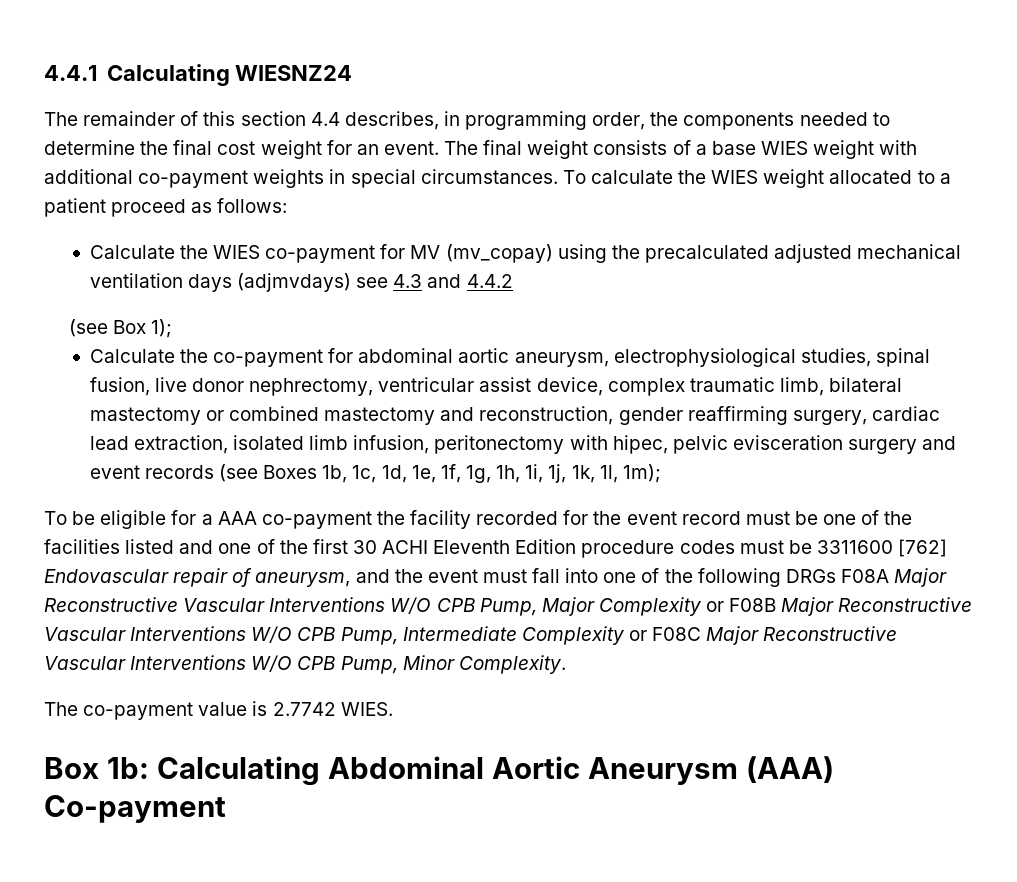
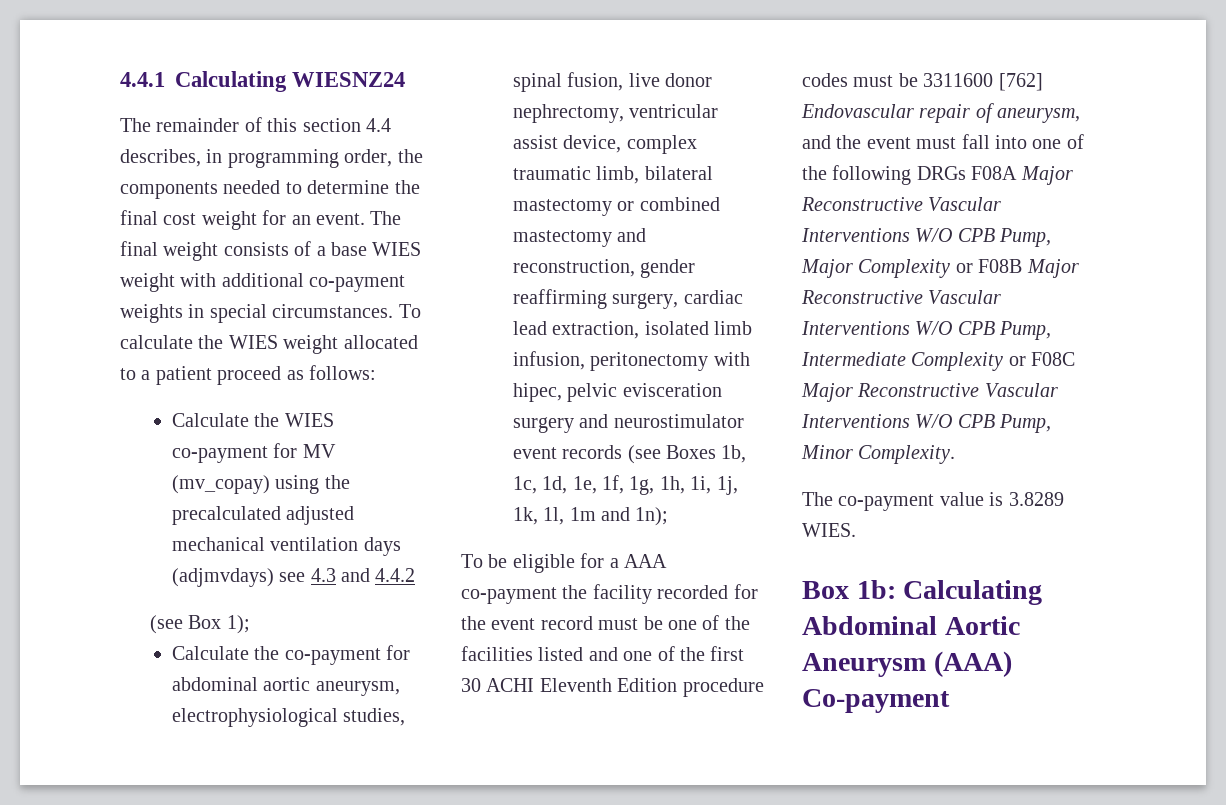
- Calculate the co-payment for abdominal aortic aneurysm, electrophysiological studies, spinal fusion, live donor nephrectomy, ventricular assist device, complex traumatic limb, bilateral mastectomy or combined mastectomy and reconstruction, gender reaffirming surgery, cardiac lead extraction, isolated limb infusion, peritonectomy with hipec, pelvic evisceration surgery and event records (see Boxes 1b, 1c, 1d, 1e, 1f, 1g, 1h, 1i, 1j, 1k, 1l, 1m);
+ Calculate the co-payment for abdominal aortic aneurysm, electrophysiological studies, spinal fusion, live donor nephrectomy, ventricular assist device, complex traumatic limb, bilateral mastectomy or combined mastectomy and reconstruction, gender reaffirming surgery, cardiac lead extraction, isolated limb infusion, peritonectomy with hipec, pelvic evisceration surgery and neurostimulator event records (see Boxes 1b, 1c, 1d, 1e, 1f, 1g, 1h, 1i, 1j, 1k, 1l, 1m and 1n);
- The co-payment value is 2.7742 WIES.
+ The co-payment value is 3.8289 WIES.

